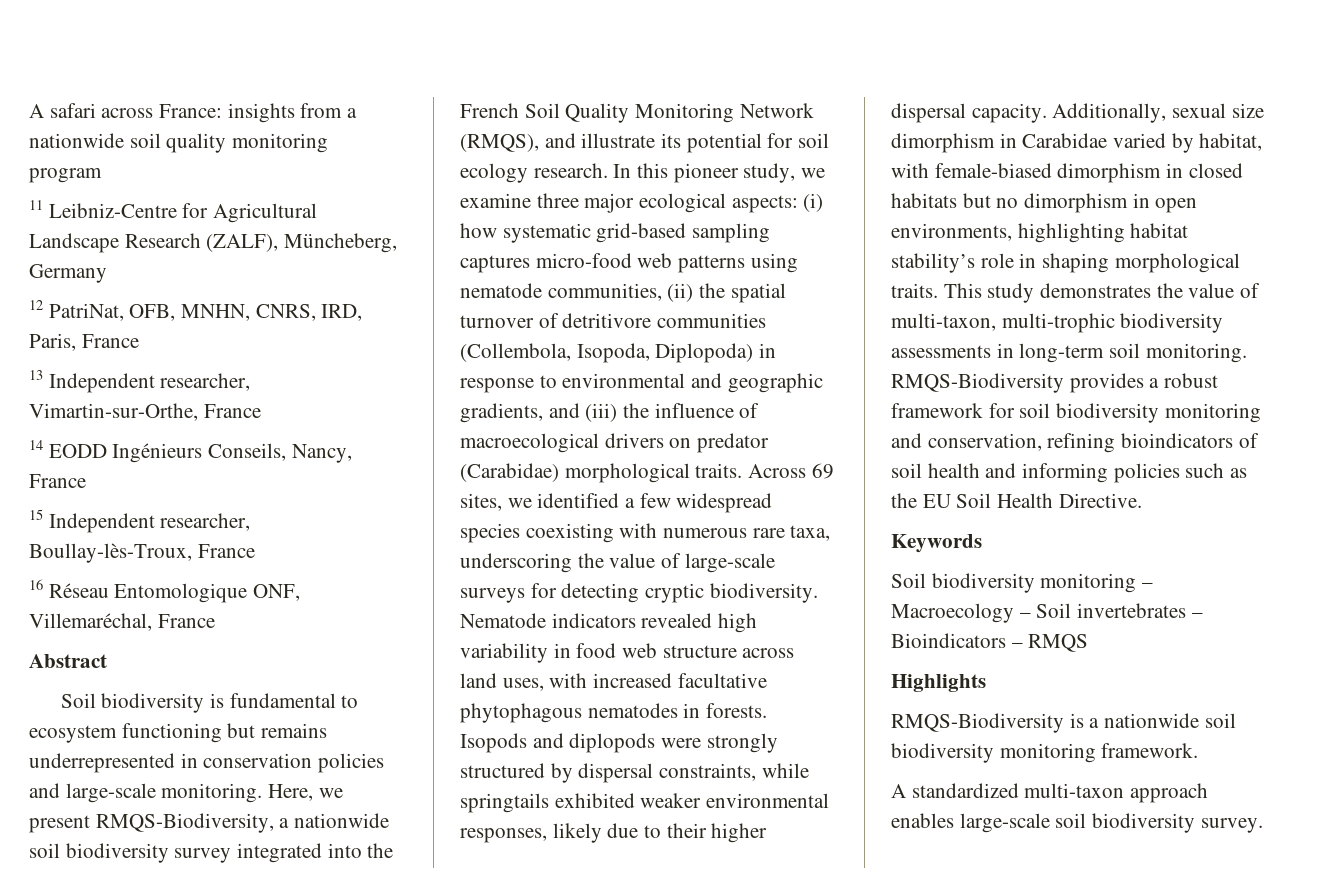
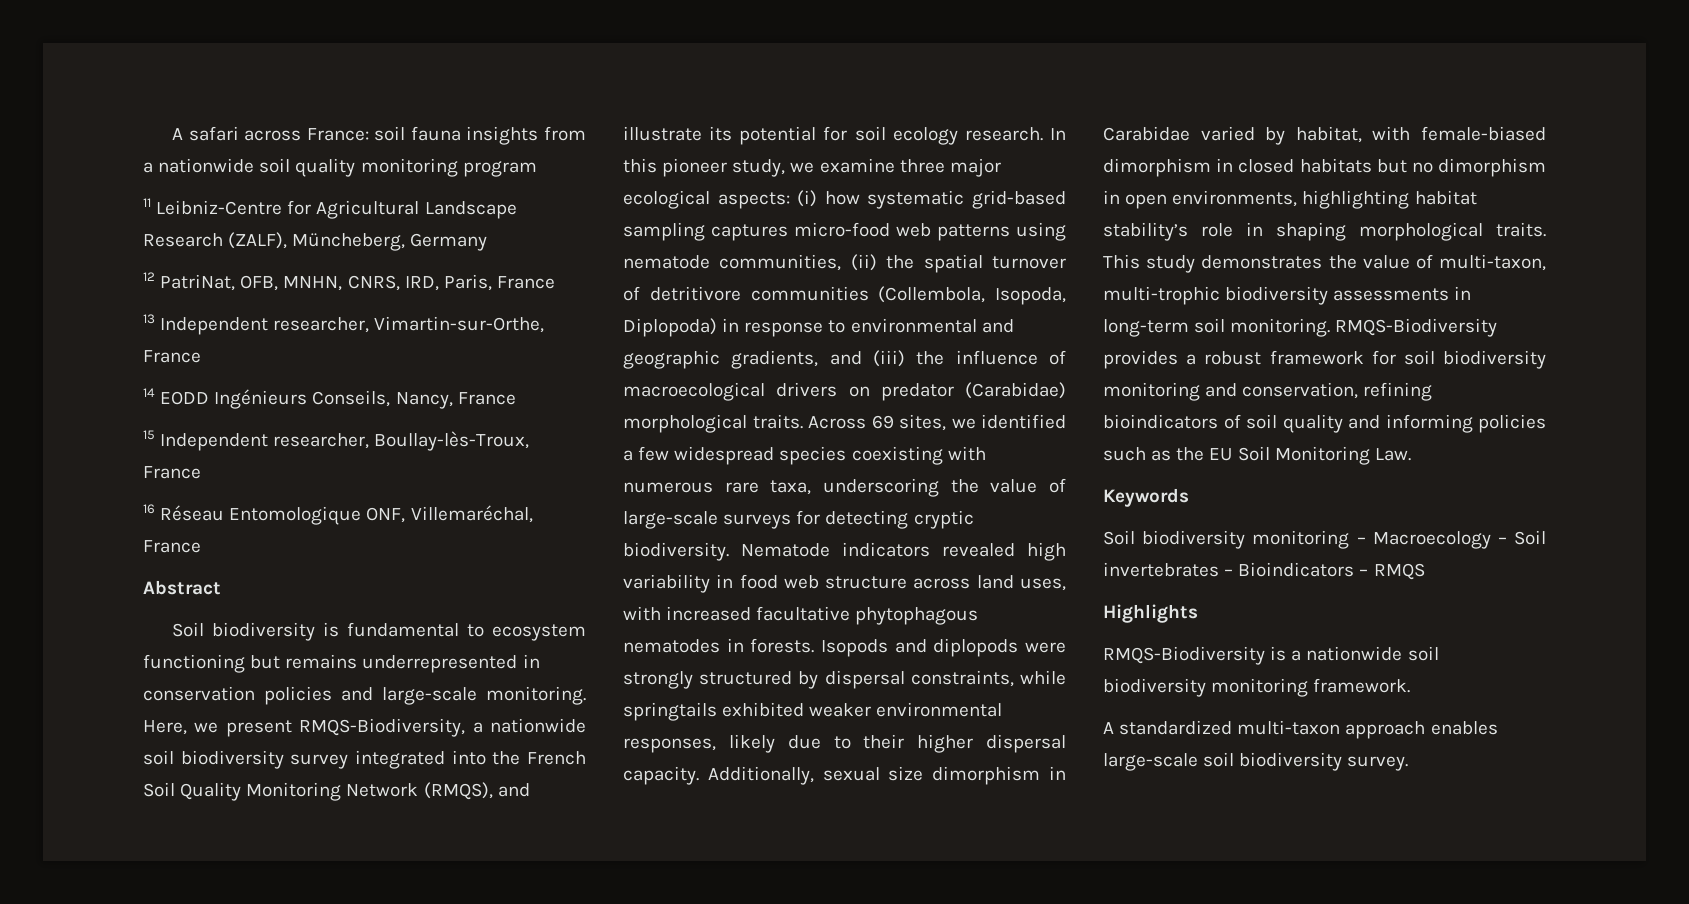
- A safari across France: insights from a nationwide soil quality monitoring program
+ A safari across France: soil fauna insights from a nationwide soil quality monitoring program
- RMQS-Biodiversity provides a robust framework for soil biodiversity monitoring and conservation, refining bioindicators of soil health and informing policies such as the EU Soil Health Directive.
+ RMQS-Biodiversity provides a robust framework for soil biodiversity monitoring and conservation, refining bioindicators of soil quality and informing policies such as the EU Soil Monitoring Law.

